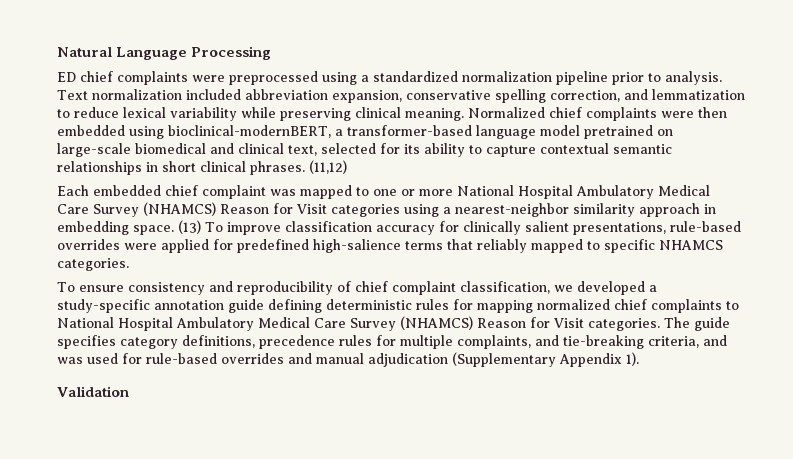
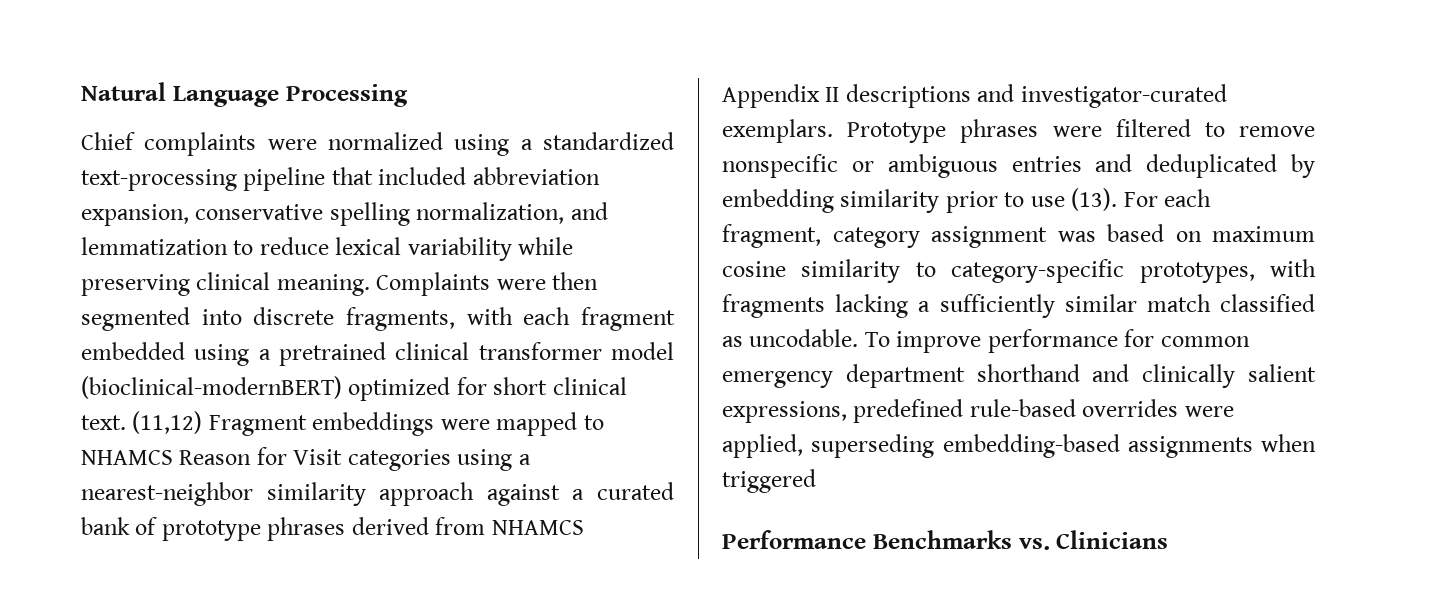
- ED chief complaints were preprocessed using a standardized normalization pipeline prior to analysis. Text normalization included abbreviation expansion, conservative spelling correction, and lemmatization to reduce lexical variability while preserving clinical meaning.
+ Chief complaints were normalized using a standardized text-processing pipeline that included abbreviation expansion, conservative spelling normalization, and lemmatization to reduce lexical variability while preserving clinical meaning.
- Normalized chief complaints were then embedded using bioclinical-modernBERT, a transformer-based language model pretrained on large-scale biomedical and clinical text, selected for its ability to capture contextual semantic relationships in short clinical phrases.
+ Complaints were then segmented into discrete fragments, with each fragment embedded using a pretrained clinical transformer model (bioclinical-modernBERT) optimized for short clinical text.
- (11,12)
- Each embedded chief complaint was mapped to one or more National Hospital Ambulatory Medical Care Survey (NHAMCS) Reason for Visit categories using a nearest-neighbor similarity approach in embedding space. (13) To improve classification accuracy for clinically salient presentations, rule-based overrides were applied for predefined high-salience terms that reliably mapped to specific NHAMCS categories.
- To ensure consistency and reproducibility of chief complaint classification, we developed a study-specific annotation guide defining deterministic rules for mapping normalized chief complaints to National Hospital Ambulatory Medical Care Survey (NHAMCS) Reason for Visit categories. The guide specifies category definitions, precedence rules for multiple complaints, and tie-breaking criteria, and was used for rule-based overrides and manual adjudication (Supplementary Appendix 1).
- Validation
+ (11,12) Fragment embeddings were mapped to NHAMCS Reason for Visit categories using a nearest-neighbor similarity approach against a curated bank of prototype phrases derived from NHAMCS Appendix II descriptions and investigator-curated exemplars. Prototype phrases were filtered to remove nonspecific or ambiguous entries and deduplicated by embedding similarity prior to use (13). For each fragment, category assignment was based on maximum cosine similarity to category-specific prototypes, with fragments lacking a sufficiently similar match classified as uncodable. To improve performance for common emergency department shorthand and clinically salient expressions, predefined rule-based overrides were applied, superseding embedding-based assignments when triggered
+ Performance Benchmarks vs. Clinicians

